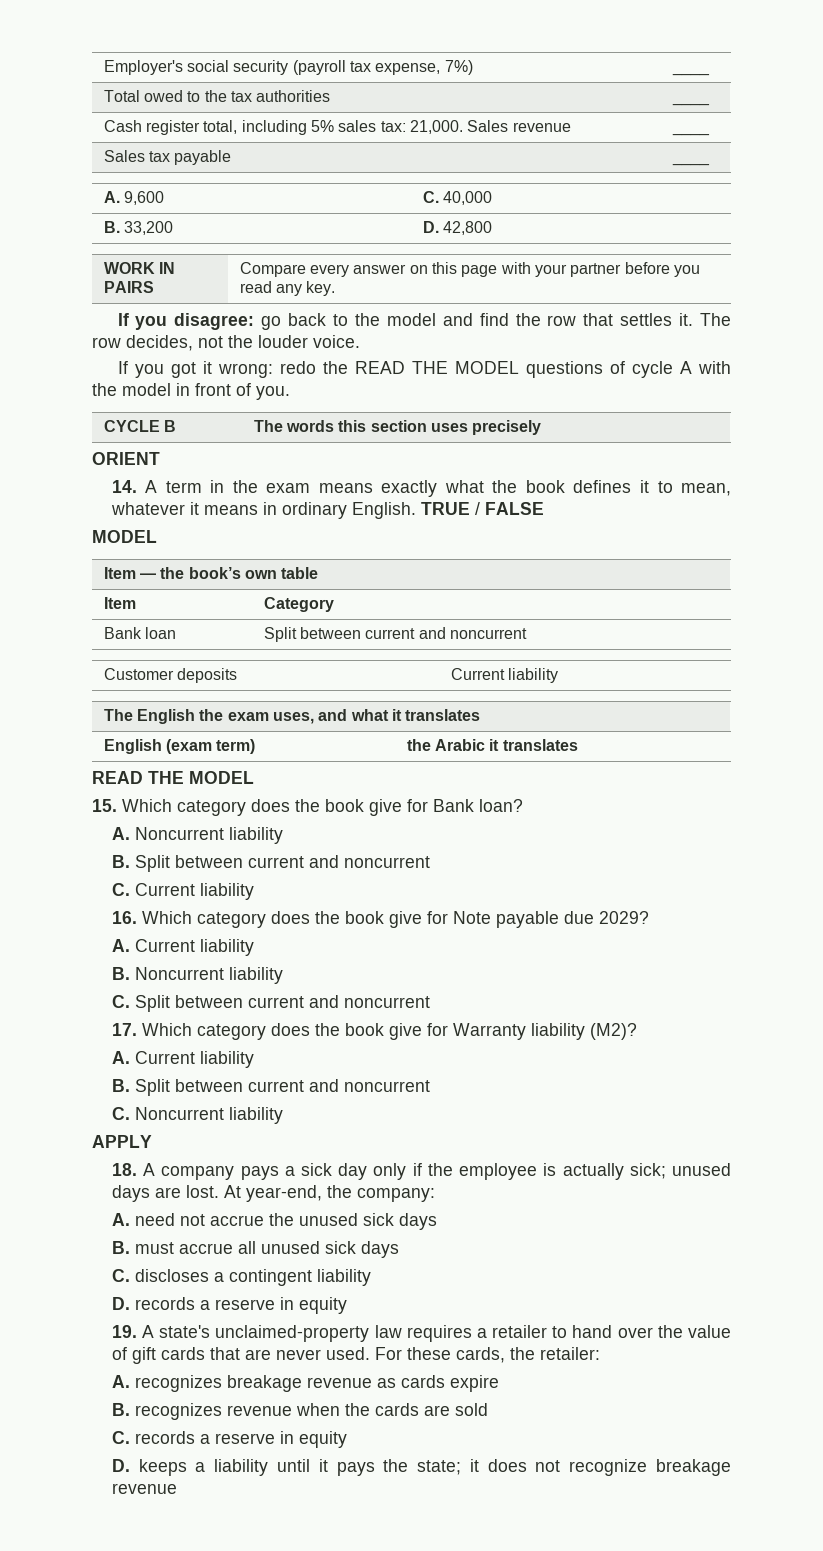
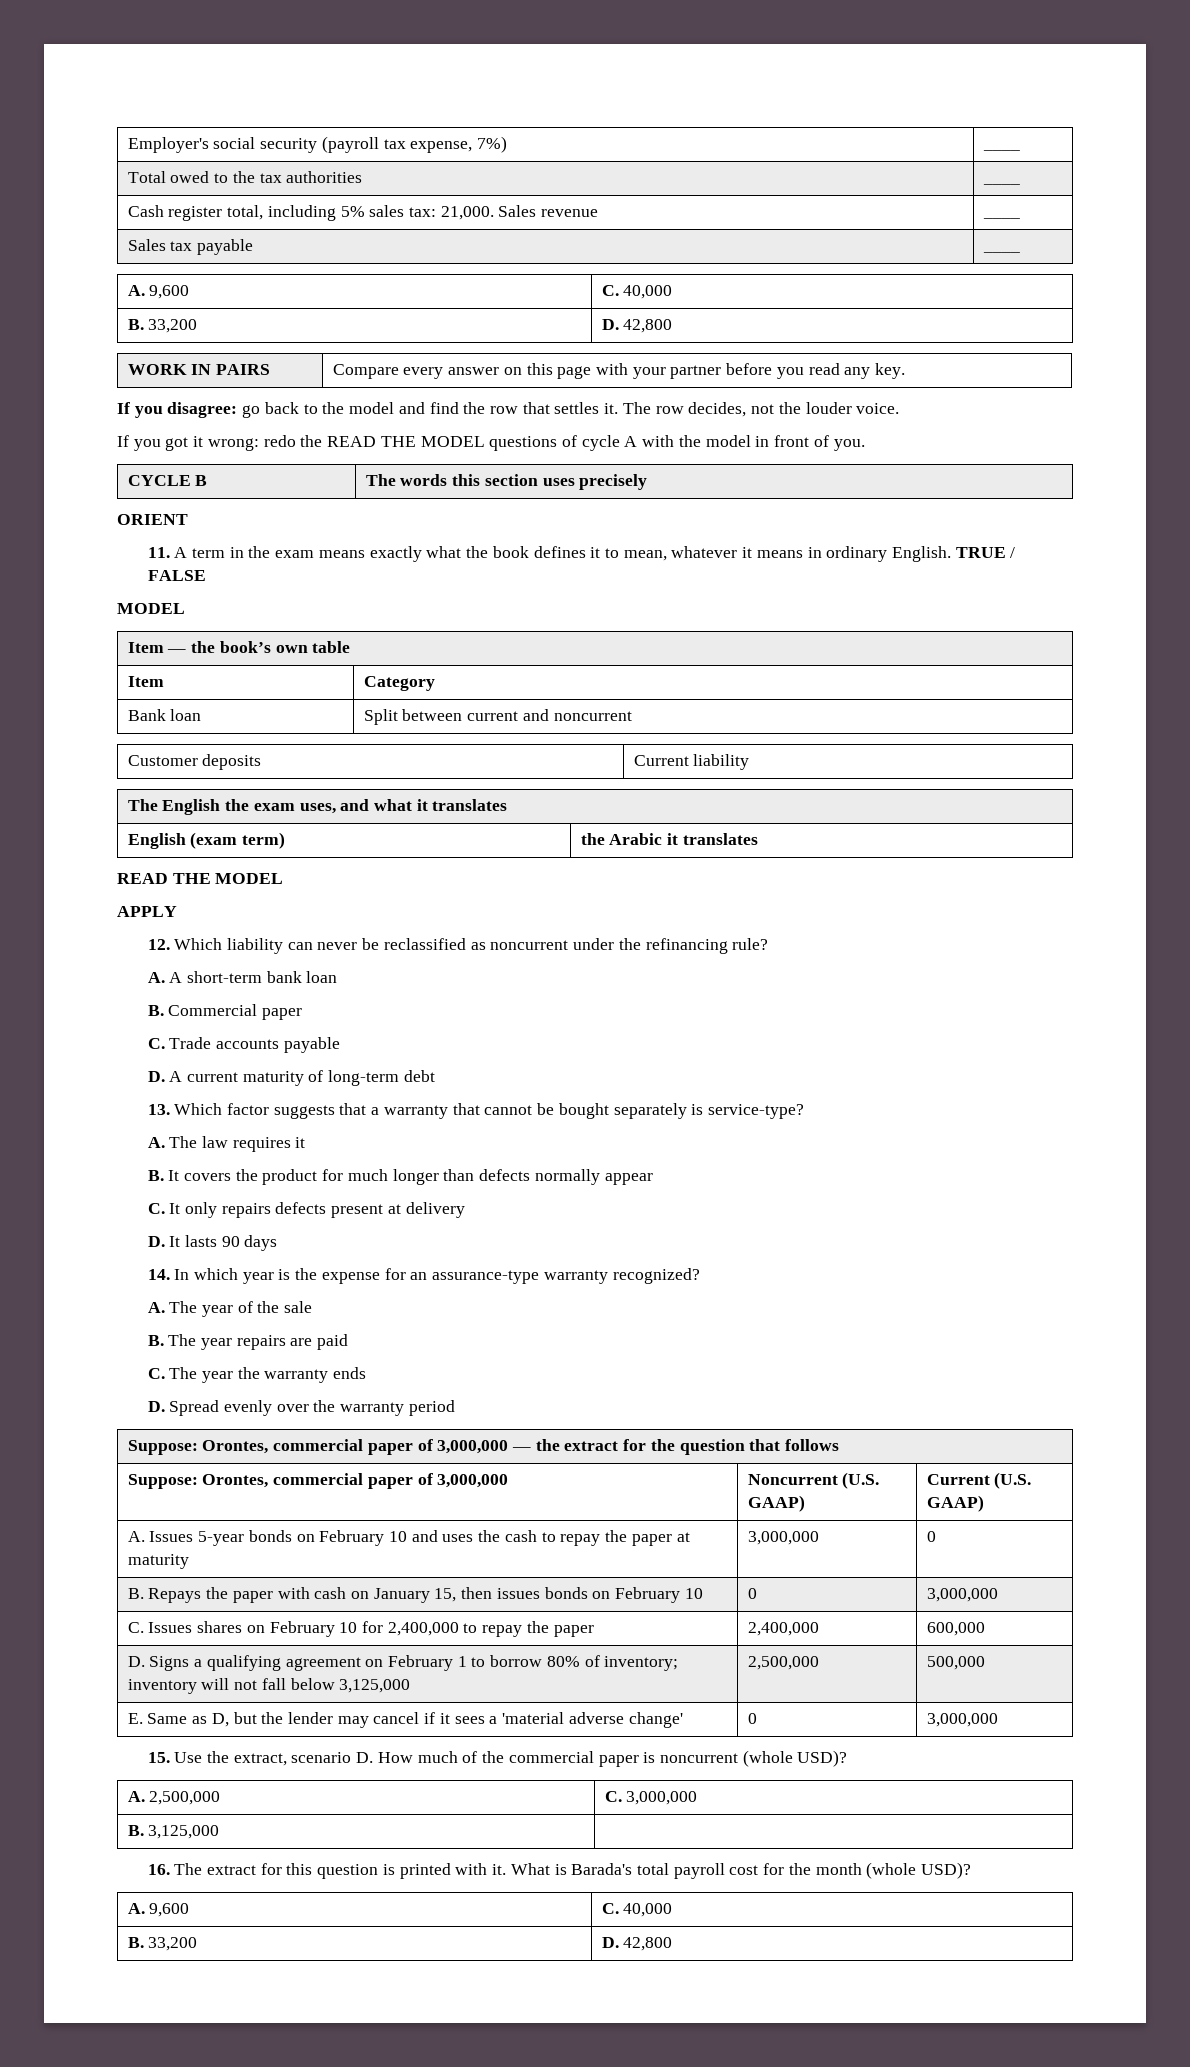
- 14. A term in the exam means exactly what the book defines it to mean, whatever it means in ordinary English.
+ 11. A term in the exam means exactly what the book defines it to mean, whatever it means in ordinary English.
- 15. Which category does the book give for Bank loan?
- A. Noncurrent liability
- B. Split between current and noncurrent
- C. Current liability
- 16. Which category does the book give for Note payable due 2029?
- A. Current liability
- B. Noncurrent liability
- C. Split between current and noncurrent
- 17. Which category does the book give for Warranty liability (M2)?
- A. Current liability
- B. Split between current and noncurrent
- C. Noncurrent liability
  APPLY
- 18. A company pays a sick day only if the employee is actually sick; unused days are lost. At year-end, the company:
- A. need not accrue the unused sick days
- B. must accrue all unused sick days
- C. discloses a contingent liability
- D. records a reserve in equity
- 19. A state's unclaimed-property law requires a retailer to hand over the value of gift cards that are never used. For these cards, the retailer:
- A. recognizes breakage revenue as cards expire
- B. recognizes revenue when the cards are sold
- C. records a reserve in equity
- D. keeps a liability until it pays the state; it does not recognize breakage revenue
+ 12. Which liability can never be reclassified as noncurrent under the refinancing rule?
+ A. A short-term bank loan
+ B. Commercial paper
+ C. Trade accounts payable
+ D. A current maturity of long-term debt
+ 13. Which factor suggests that a warranty that cannot be bought separately is service-type?
+ A. The law requires it
+ B. It covers the product for much longer than defects normally appear
+ C. It only repairs defects present at delivery
+ D. It lasts 90 days
+ 14. In which year is the expense for an assurance-type warranty recognized?
+ A. The year of the sale
+ B. The year repairs are paid
+ C. The year the warranty ends
+ D. Spread evenly over the warranty period
+ Suppose: Orontes, commercial paper of 3,000,000 — the extract for the question that follows
+ Suppose: Orontes, commercial paper of 3,000,000 | Noncurrent (U.S. GAAP) | Current (U.S. GAAP)
+ A. Issues 5-year bonds on February 10 and uses the cash to repay the paper at maturity | 3,000,000 | 0
+ B. Repays the paper with cash on January 15, then issues bonds on February 10 | 0 | 3,000,000
+ C. Issues shares on February 10 for 2,400,000 to repay the paper | 2,400,000 | 600,000
+ D. Signs a qualifying agreement on February 1 to borrow 80% of inventory; inventory will not fall below 3,125,000 | 2,500,000 | 500,000
+ E. Same as D, but the lender may cancel if it sees a 'material adverse change' | 0 | 3,000,000
+ 15. Use the extract, scenario D. How much of the commercial paper is noncurrent (whole USD)?
+ A. 2,500,000 | C. 3,000,000
+ B. 3,125,000 |
+ 16. The extract for this question is printed with it. What is Barada's total payroll cost for the month (whole USD)?
+ A. 9,600 | C. 40,000
+ B. 33,200 | D. 42,800

